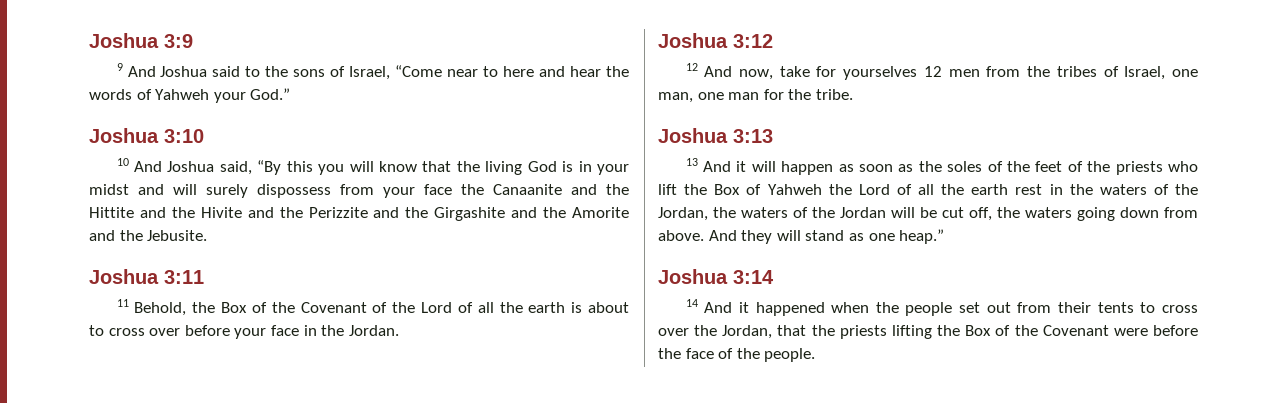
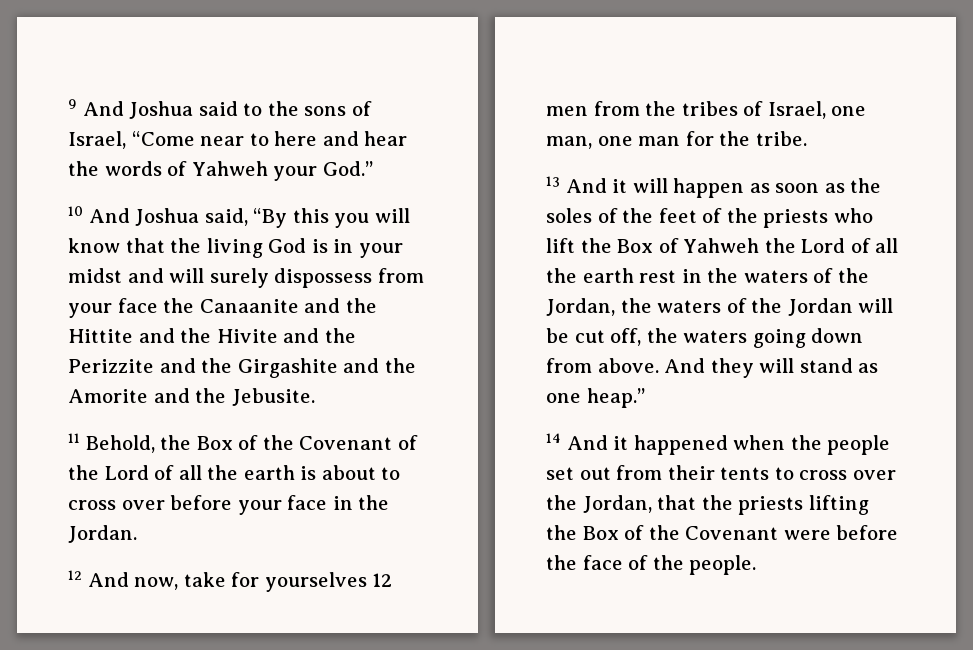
- Joshua 3:9
- Joshua 3:10
- Joshua 3:11
- Joshua 3:12
- Joshua 3:13
- Joshua 3:14

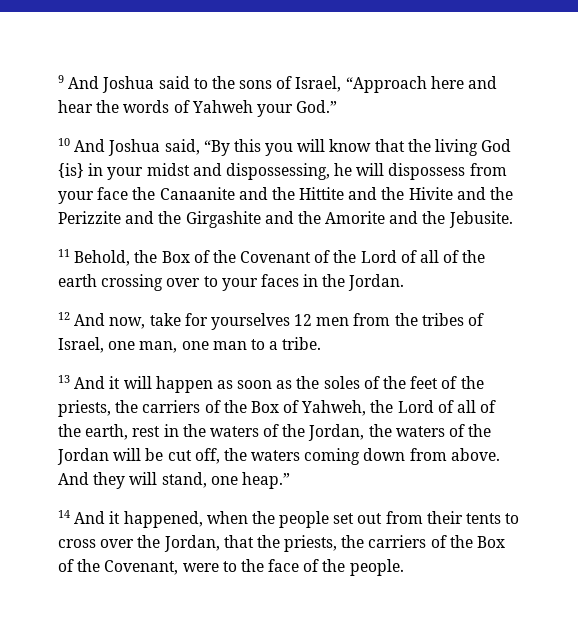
- 9 And Joshua said to the sons of Israel, “Come near to here and hear the words of Yahweh your God.”
+ 9 And Joshua said to the sons of Israel, “Approach here and hear the words of Yahweh your God.”
- 10 And Joshua said, “By this you will know that the living God is in your midst and will surely dispossess from your face the Canaanite and the Hittite and the Hivite and the Perizzite and the Girgashite and the Amorite and the Jebusite.
+ 10 And Joshua said, “By this you will know that the living God {is} in your midst and dispossessing, he will dispossess from your face the Canaanite and the Hittite and the Hivite and the Perizzite and the Girgashite and the Amorite and the Jebusite.
- 11 Behold, the Box of the Covenant of the Lord of all the earth is about to cross over before your face in the Jordan.
+ 11 Behold, the Box of the Covenant of the Lord of all of the earth crossing over to your faces in the Jordan.
- 12 And now, take for yourselves 12 men from the tribes of Israel, one man, one man for the tribe.
+ 12 And now, take for yourselves 12 men from the tribes of Israel, one man, one man to a tribe.
- 13 And it will happen as soon as the soles of the feet of the priests who lift the Box of Yahweh the Lord of all the earth rest in the waters of the Jordan, the waters of the Jordan will be cut off, the waters going down from above.
+ 13 And it will happen as soon as the soles of the feet of the priests, the carriers of the Box of Yahweh, the Lord of all of the earth, rest in the waters of the Jordan, the waters of the Jordan will be cut off, the waters coming down from above.
- And they will stand as one heap.”
+ And they will stand, one heap.”
- 14 And it happened when the people set out from their tents to cross over the Jordan, that the priests lifting the Box of the Covenant were before the face of the people.
+ 14 And it happened, when the people set out from their tents to cross over the Jordan, that the priests, the carriers of the Box of the Covenant, were to the face of the people.

